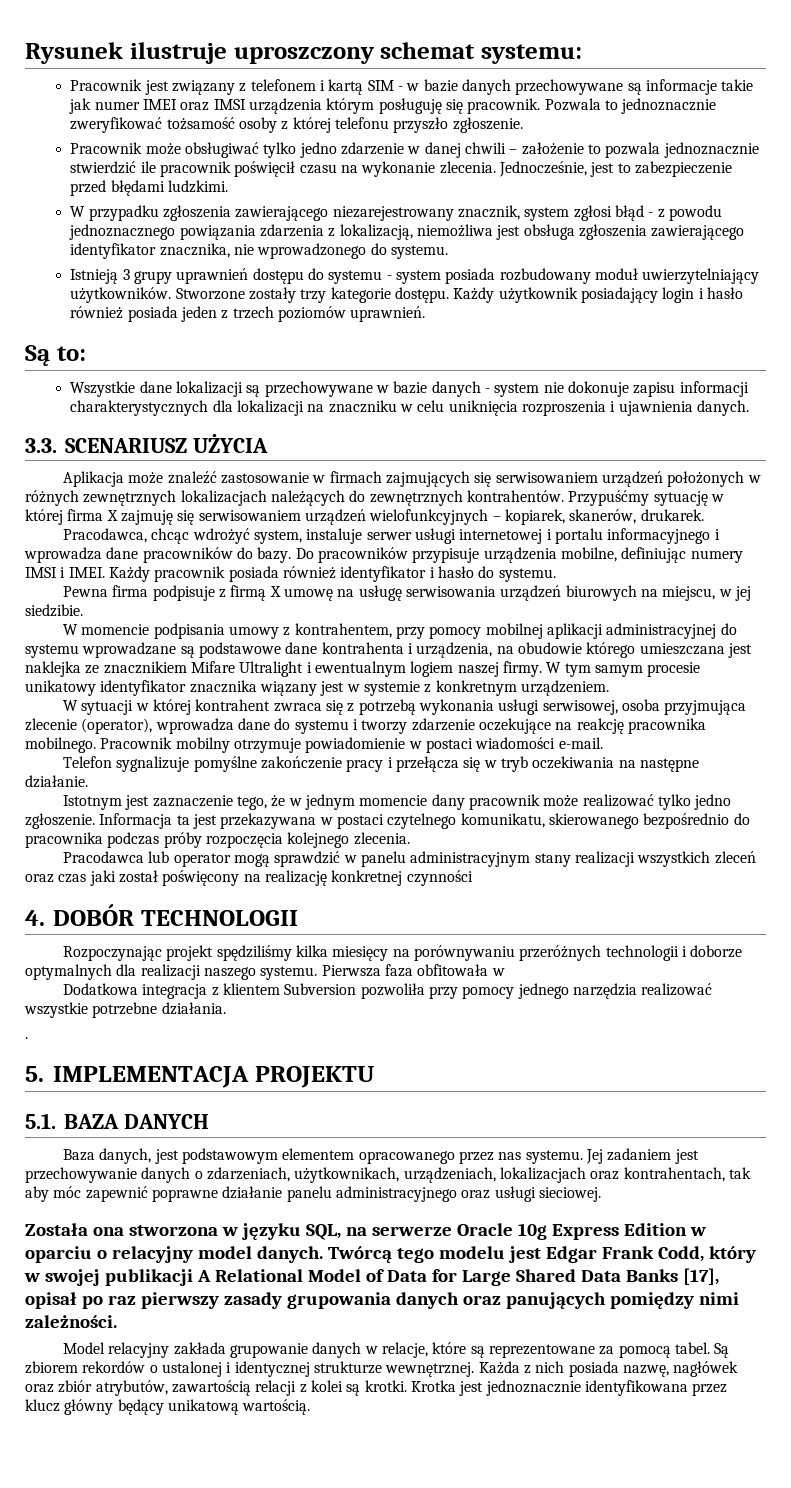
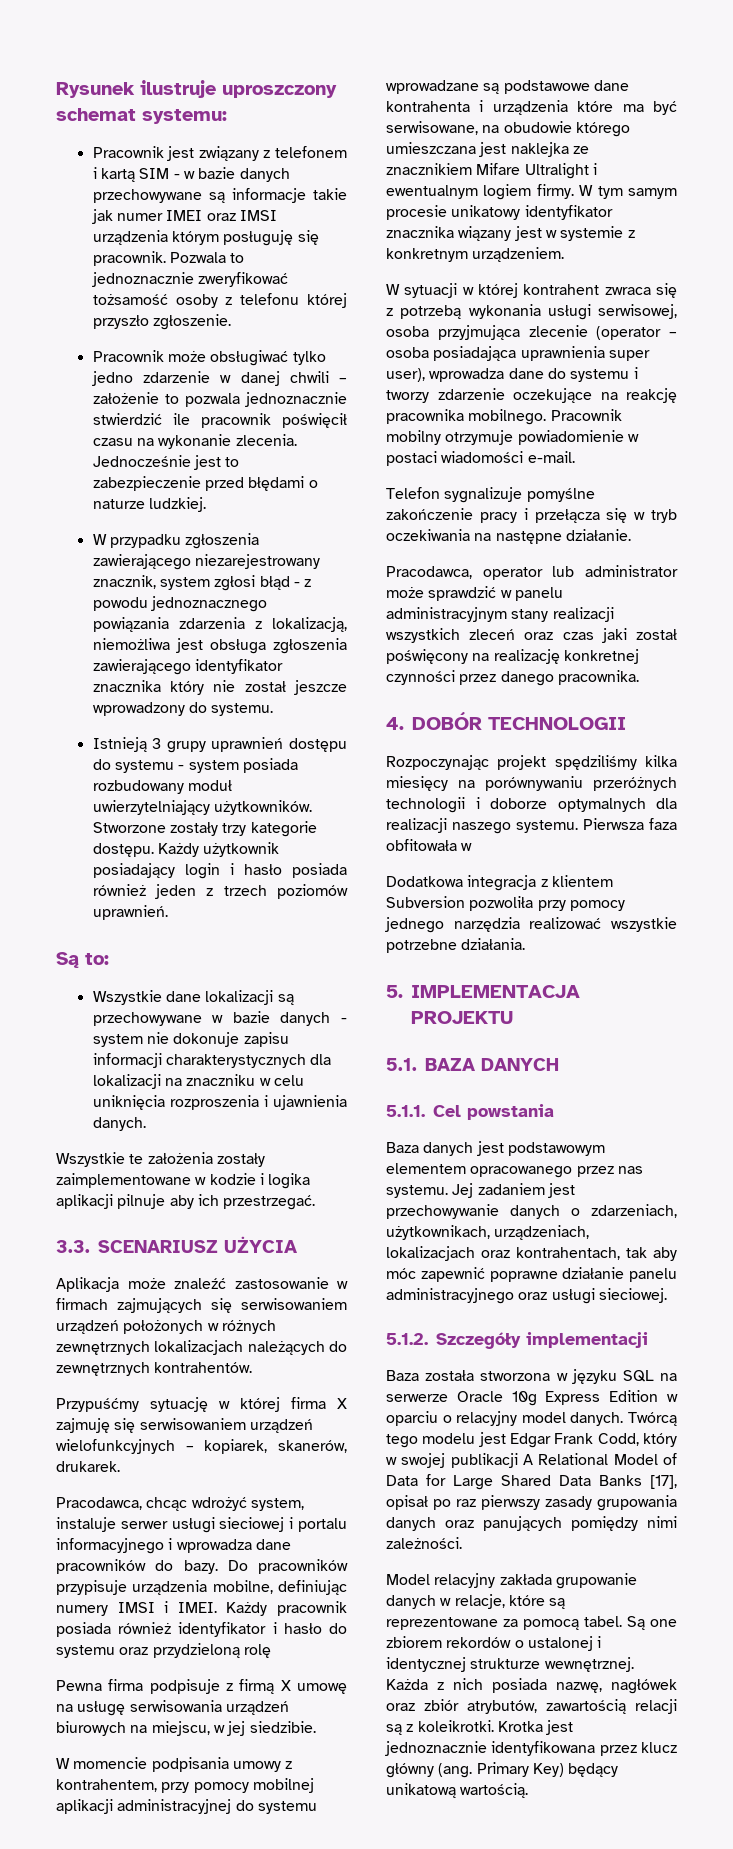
- Pozwala to jednoznacznie zweryfikować tożsamość osoby z której telefonu przyszło zgłoszenie.
+ Pozwala to jednoznacznie zweryfikować tożsamość osoby z telefonu której przyszło zgłoszenie.
- Jednocześnie, jest to zabezpieczenie przed błędami ludzkimi.
+ Jednocześnie jest to zabezpieczenie przed błędami o naturze ludzkiej.
- W przypadku zgłoszenia zawierającego niezarejestrowany znacznik, system zgłosi błąd - z powodu jednoznacznego powiązania zdarzenia z lokalizacją, niemożliwa jest obsługa zgłoszenia zawierającego identyfikator znacznika, nie wprowadzonego do systemu.
+ W przypadku zgłoszenia zawierającego niezarejestrowany znacznik, system zgłosi błąd - z powodu jednoznacznego powiązania zdarzenia z lokalizacją, niemożliwa jest obsługa zgłoszenia zawierającego identyfikator znacznika który nie został jeszcze wprowadzony do systemu.
- Każdy użytkownik posiadający login i hasło również posiada jeden z trzech poziomów uprawnień.
+ Każdy użytkownik posiadający login i hasło posiada również jeden z trzech poziomów uprawnień.
+ Wszystkie te założenia zostały zaimplementowane w kodzie i logika aplikacji pilnuje aby ich przestrzegać.
- Aplikacja może znaleźć zastosowanie w firmach zajmujących się serwisowaniem urządzeń położonych w różnych zewnętrznych lokalizacjach należących do zewnętrznych kontrahentów. Przypuśćmy sytuację w której firma X zajmuję się serwisowaniem urządzeń wielofunkcyjnych – kopiarek, skanerów, drukarek.
+ Aplikacja może znaleźć zastosowanie w firmach zajmujących się serwisowaniem urządzeń położonych w różnych zewnętrznych lokalizacjach należących do zewnętrznych kontrahentów.
+ Przypuśćmy sytuację w której firma X zajmuję się serwisowaniem urządzeń wielofunkcyjnych – kopiarek, skanerów, drukarek.
- Pracodawca, chcąc wdrożyć system, instaluje serwer usługi internetowej i portalu informacyjnego i wprowadza dane pracowników do bazy.
+ Pracodawca, chcąc wdrożyć system, instaluje serwer usługi sieciowej i portalu informacyjnego i wprowadza dane pracowników do bazy.
- Każdy pracownik posiada również identyfikator i hasło do systemu.
+ Każdy pracownik posiada również identyfikator i hasło do systemu oraz przydzieloną rolę
- W momencie podpisania umowy z kontrahentem, przy pomocy mobilnej aplikacji administracyjnej do systemu wprowadzane są podstawowe dane kontrahenta i urządzenia, na obudowie którego umieszczana jest naklejka ze znacznikiem Mifare Ultralight i ewentualnym logiem naszej firmy.
+ W momencie podpisania umowy z kontrahentem, przy pomocy mobilnej aplikacji administracyjnej do systemu wprowadzane są podstawowe dane kontrahenta i urządzenia które ma być serwisowane, na obudowie którego umieszczana jest naklejka ze znacznikiem Mifare Ultralight i ewentualnym logiem firmy.
- W sytuacji w której kontrahent zwraca się z potrzebą wykonania usługi serwisowej, osoba przyjmująca zlecenie (operator), wprowadza dane do systemu i tworzy zdarzenie oczekujące na reakcję pracownika mobilnego.
+ W sytuacji w której kontrahent zwraca się z potrzebą wykonania usługi serwisowej, osoba przyjmująca zlecenie (operator – osoba posiadająca uprawnienia super user), wprowadza dane do systemu i tworzy zdarzenie oczekujące na reakcję pracownika mobilnego.
- Istotnym jest zaznaczenie tego, że w jednym momencie dany pracownik może realizować tylko jedno zgłoszenie. Informacja ta jest przekazywana w postaci czytelnego komunikatu, skierowanego bezpośrednio do pracownika podczas próby rozpoczęcia kolejnego zlecenia.
- Pracodawca lub operator mogą sprawdzić w panelu administracyjnym stany realizacji wszystkich zleceń oraz czas jaki został poświęcony na realizację konkretnej czynności
+ Pracodawca, operator lub administrator może sprawdzić w panelu administracyjnym stany realizacji wszystkich zleceń oraz czas jaki został poświęcony na realizację konkretnej czynności przez danego pracownika.
- .
- Baza danych, jest podstawowym elementem opracowanego przez nas systemu.
+ 5.1.1. Cel powstania
+ Baza danych jest podstawowym elementem opracowanego przez nas systemu.
- Została ona stworzona w języku SQL, na serwerze Oracle 10g Express Edition w oparciu o relacyjny model danych.
+ 5.1.2. Szczegóły implementacji
+ Baza została stworzona w języku SQL na serwerze Oracle 10g Express Edition w oparciu o relacyjny model danych.
- Są zbiorem rekordów o ustalonej i identycznej strukturze wewnętrznej.
+ Są one zbiorem rekordów o ustalonej i identycznej strukturze wewnętrznej.
- Każda z nich posiada nazwę, nagłówek oraz zbiór atrybutów, zawartością relacji z kolei są krotki.
+ Każda z nich posiada nazwę, nagłówek oraz zbiór atrybutów, zawartością relacji są z koleikrotki.
- Krotka jest jednoznacznie identyfikowana przez klucz główny będący unikatową wartością.
+ Krotka jest jednoznacznie identyfikowana przez klucz główny (ang. Primary Key) będący unikatową wartością.

